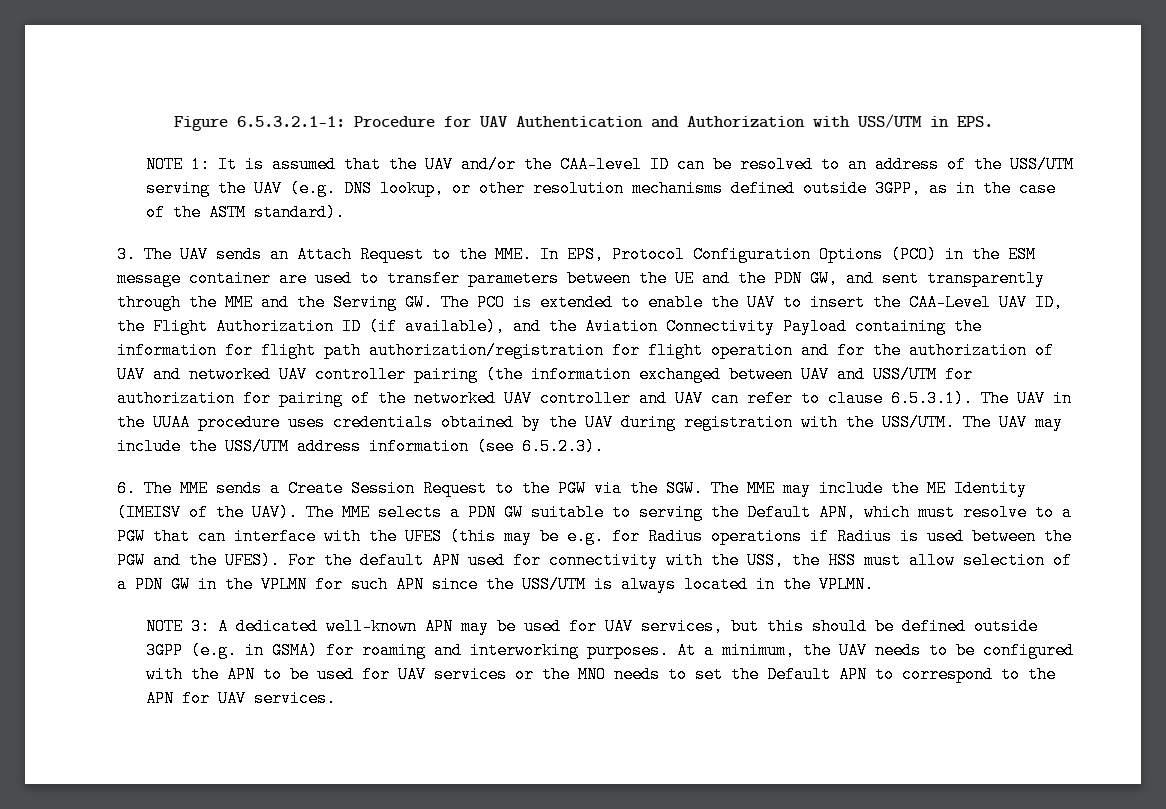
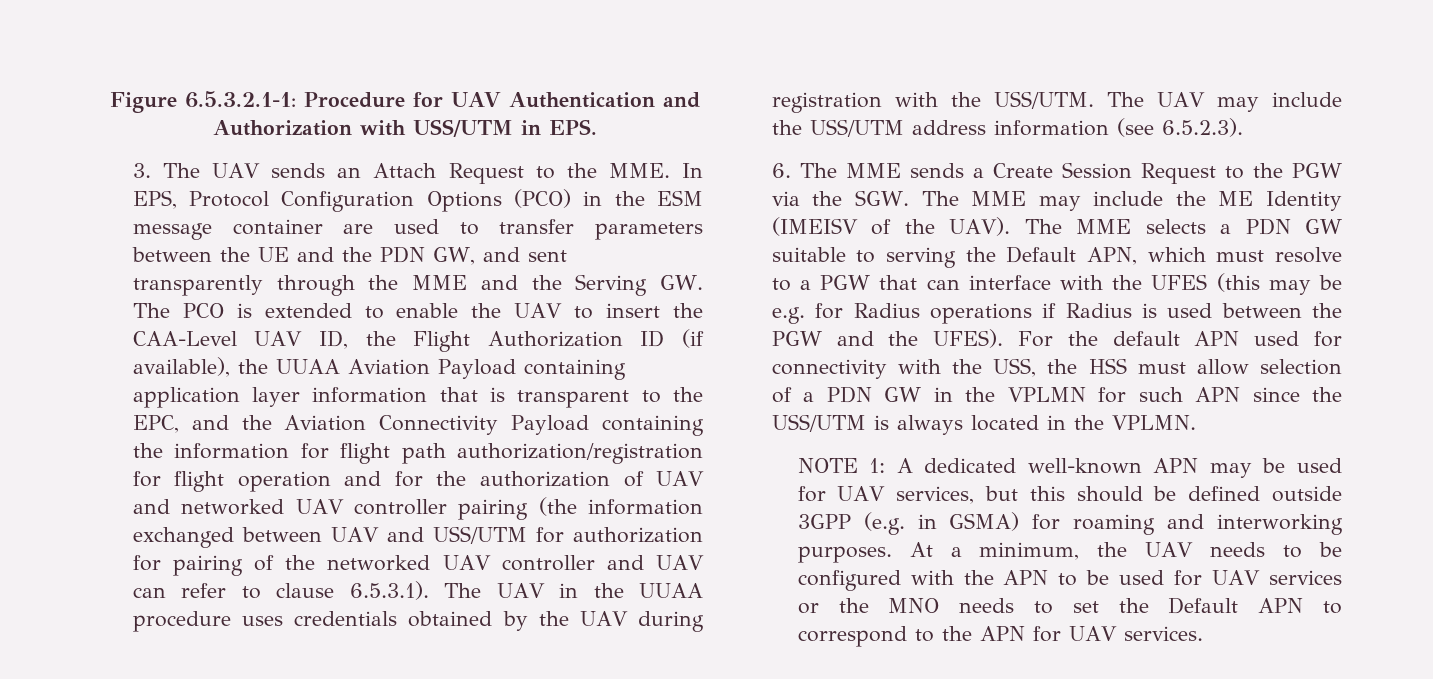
- NOTE 1: It is assumed that the UAV and/or the CAA-level ID can be resolved to an address of the USS/UTM serving the UAV (e.g. DNS lookup, or other resolution mechanisms defined outside 3GPP, as in the case of the ASTM standard).
- 3. The UAV sends an Attach Request to the MME. In EPS, Protocol Configuration Options (PCO) in the ESM message container are used to transfer parameters between the UE and the PDN GW, and sent transparently through the MME and the Serving GW. The PCO is extended to enable the UAV to insert the CAA-Level UAV ID, the Flight Authorization ID (if available), and the Aviation Connectivity Payload containing the information for flight path authorization/registration for flight operation and for the authorization of UAV and networked UAV controller pairing (the information exchanged between UAV and USS/UTM for authorization for pairing of the networked UAV controller and UAV can refer to clause 6.5.3.1). The UAV in the UUAA procedure uses credentials obtained by the UAV during registration with the USS/UTM.
+ 3. The UAV sends an Attach Request to the MME. In EPS, Protocol Configuration Options (PCO) in the ESM message container are used to transfer parameters between the UE and the PDN GW, and sent transparently through the MME and the Serving GW. The PCO is extended to enable the UAV to insert the CAA-Level UAV ID, the Flight Authorization ID (if available), the UUAA Aviation Payload containing application layer information that is transparent to the EPC, and the Aviation Connectivity Payload containing the information for flight path authorization/registration for flight operation and for the authorization of UAV and networked UAV controller pairing (the information exchanged between UAV and USS/UTM for authorization for pairing of the networked UAV controller and UAV can refer to clause 6.5.3.1). The UAV in the UUAA procedure uses credentials obtained by the UAV during registration with the USS/UTM.
- NOTE 3: A dedicated well-known APN may be used for UAV services, but this should be defined outside 3GPP (e.g. in GSMA) for roaming and interworking purposes.
+ NOTE 1: A dedicated well-known APN may be used for UAV services, but this should be defined outside 3GPP (e.g. in GSMA) for roaming and interworking purposes.

